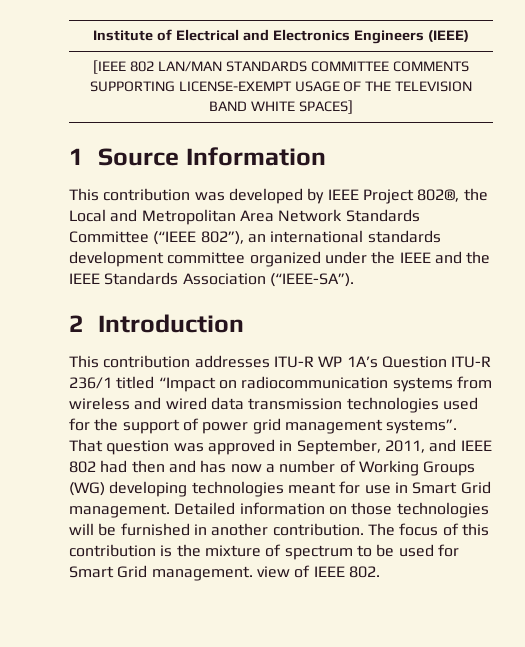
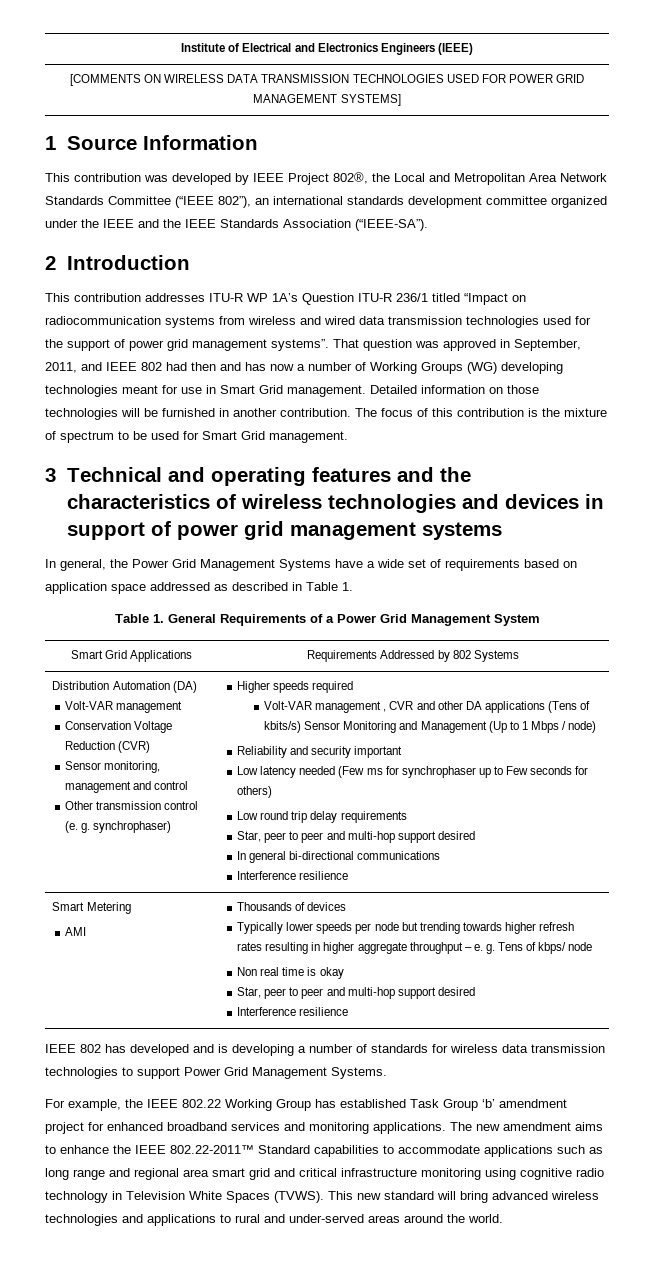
- [IEEE 802 LAN/MAN STANDARDS COMMITTEE COMMENTS SUPPORTING LICENSE-EXEMPT USAGE OF THE TELEVISION BAND WHITE SPACES]
+ [COMMENTS ON WIRELESS DATA TRANSMISSION TECHNOLOGIES USED FOR POWER GRID MANAGEMENT SYSTEMS]
- The focus of this contribution is the mixture of spectrum to be used for Smart Grid management. view of IEEE 802.
+ The focus of this contribution is the mixture of spectrum to be used for Smart Grid management.
+ 3 Technical and operating features and the characteristics of wireless technologies and devices in support of power grid management systems
+ In general, the Power Grid Management Systems have a wide set of requirements based on application space addressed as described in Table 1.
+ Table 1. General Requirements of a Power Grid Management System
+ Smart Grid Applications | Requirements Addressed by 802 Systems
+ Distribution Automation (DA)
+ Volt-VAR management
+ Conservation Voltage Reduction (CVR)
+ Sensor monitoring, management and control
+ Other transmission control (e. g. synchrophaser) | Higher speeds required
+ Volt-VAR management , CVR and other DA applications (Tens of kbits/s) Sensor Monitoring and Management (Up to 1 Mbps / node)
+ Reliability and security important
+ Low latency needed (Few ms for synchrophaser up to Few seconds for others)
+ Low round trip delay requirements
+ Star, peer to peer and multi-hop support desired
+ In general bi-directional communications
+ Interference resilience
+ Smart Metering
+ AMI | Thousands of devices
+ Typically lower speeds per node but trending towards higher refresh rates resulting in higher aggregate throughput – e. g. Tens of kbps/ node
+ Non real time is okay
+ Star, peer to peer and multi-hop support desired
+ Interference resilience
+ IEEE 802 has developed and is developing a number of standards for wireless data transmission technologies to support Power Grid Management Systems.
+ For example, the IEEE 802.22 Working Group has established Task Group ‘b’ amendment project for enhanced broadband services and monitoring applications. The new amendment aims to enhance the IEEE 802.22-2011™ Standard capabilities to accommodate applications such as long range and regional area smart grid and critical infrastructure monitoring using cognitive radio technology in Television White Spaces (TVWS). This new standard will bring advanced wireless technologies and applications to rural and under-served areas around the world.

